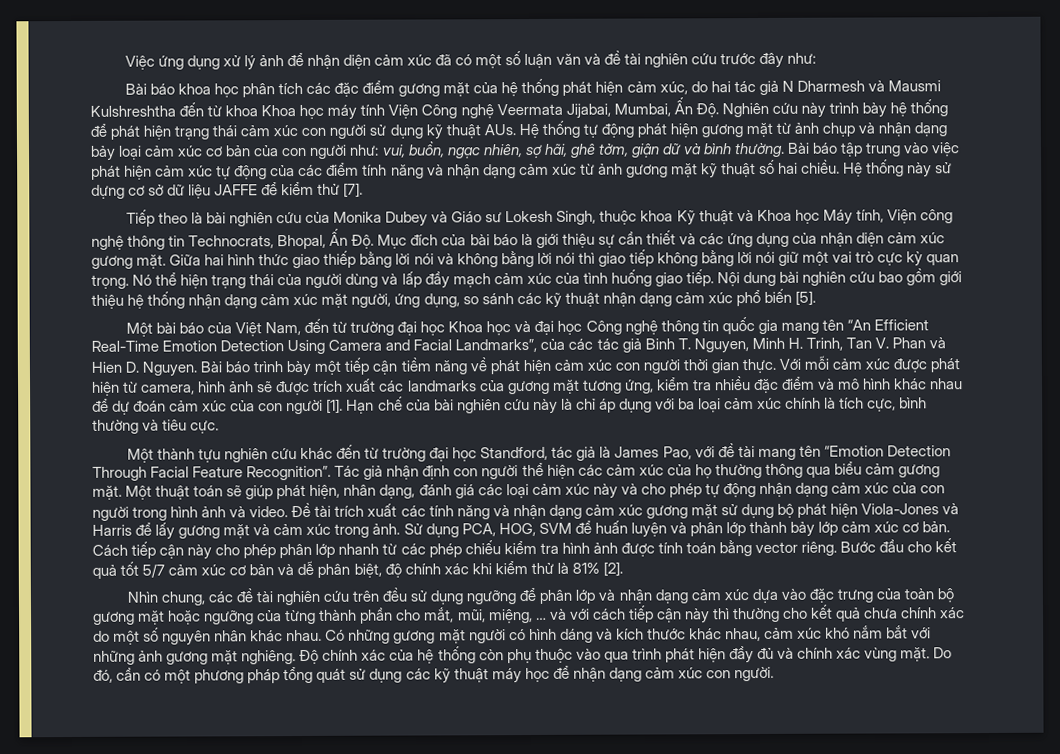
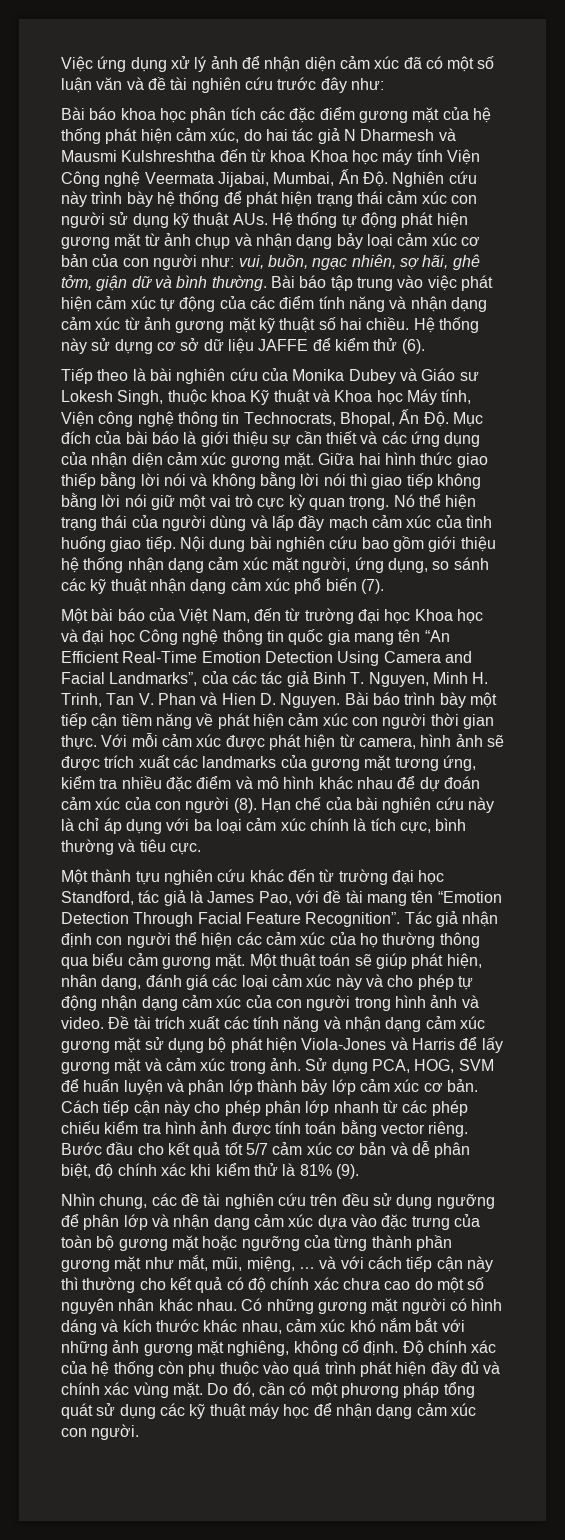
- Hệ thống này sử dựng cơ sở dữ liệu JAFFE để kiểm thử [7].
+ Hệ thống này sử dựng cơ sở dữ liệu JAFFE để kiểm thử (6).
- Nội dung bài nghiên cứu bao gồm giới thiệu hệ thống nhận dạng cảm xúc mặt người, ứng dụng, so sánh các kỹ thuật nhận dạng cảm xúc phổ biến [5].
+ Nội dung bài nghiên cứu bao gồm giới thiệu hệ thống nhận dạng cảm xúc mặt người, ứng dụng, so sánh các kỹ thuật nhận dạng cảm xúc phổ biến (7).
- Với mỗi cảm xúc được phát hiện từ camera, hình ảnh sẽ được trích xuất các landmarks của gương mặt tương ứng, kiểm tra nhiều đặc điểm và mô hình khác nhau để dự đoán cảm xúc của con người [1].
+ Với mỗi cảm xúc được phát hiện từ camera, hình ảnh sẽ được trích xuất các landmarks của gương mặt tương ứng, kiểm tra nhiều đặc điểm và mô hình khác nhau để dự đoán cảm xúc của con người (8).
- Bước đầu cho kết quả tốt 5/7 cảm xúc cơ bản và dễ phân biệt, độ chính xác khi kiểm thử là 81% [2].
+ Bước đầu cho kết quả tốt 5/7 cảm xúc cơ bản và dễ phân biệt, độ chính xác khi kiểm thử là 81% (9).
- Nhìn chung, các đề tài nghiên cứu trên đều sử dụng ngưỡng để phân lớp và nhận dạng cảm xúc dựa vào đặc trưng của toàn bộ gương mặt hoặc ngưỡng của từng thành phần cho mắt, mũi, miệng, … và với cách tiếp cận này thì thường cho kết quả chưa chính xác do một số nguyên nhân khác nhau.
+ Nhìn chung, các đề tài nghiên cứu trên đều sử dụng ngưỡng để phân lớp và nhận dạng cảm xúc dựa vào đặc trưng của toàn bộ gương mặt hoặc ngưỡng của từng thành phần gương mặt như mắt, mũi, miệng, … và với cách tiếp cận này thì thường cho kết quả có độ chính xác chưa cao do một số nguyên nhân khác nhau.
- Có những gương mặt người có hình dáng và kích thước khác nhau, cảm xúc khó nắm bắt với những ảnh gương mặt nghiêng.
+ Có những gương mặt người có hình dáng và kích thước khác nhau, cảm xúc khó nắm bắt với những ảnh gương mặt nghiêng, không cố định.
- Độ chính xác của hệ thống còn phụ thuộc vào qua trình phát hiện đầy đủ và chính xác vùng mặt.
+ Độ chính xác của hệ thống còn phụ thuộc vào quá trình phát hiện đầy đủ và chính xác vùng mặt.

